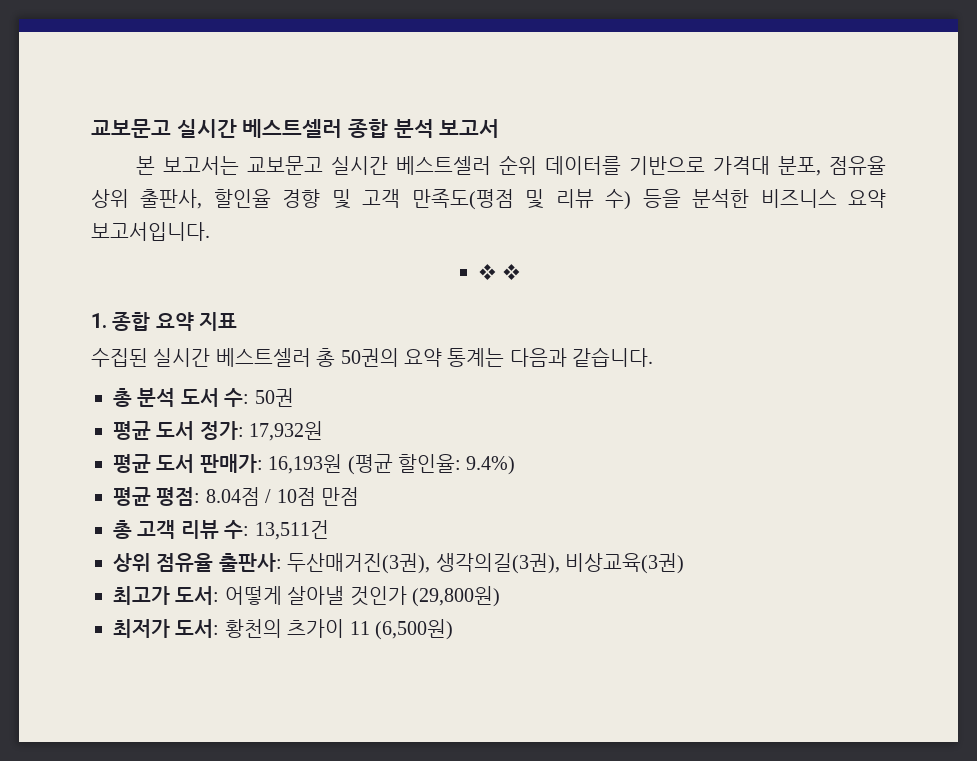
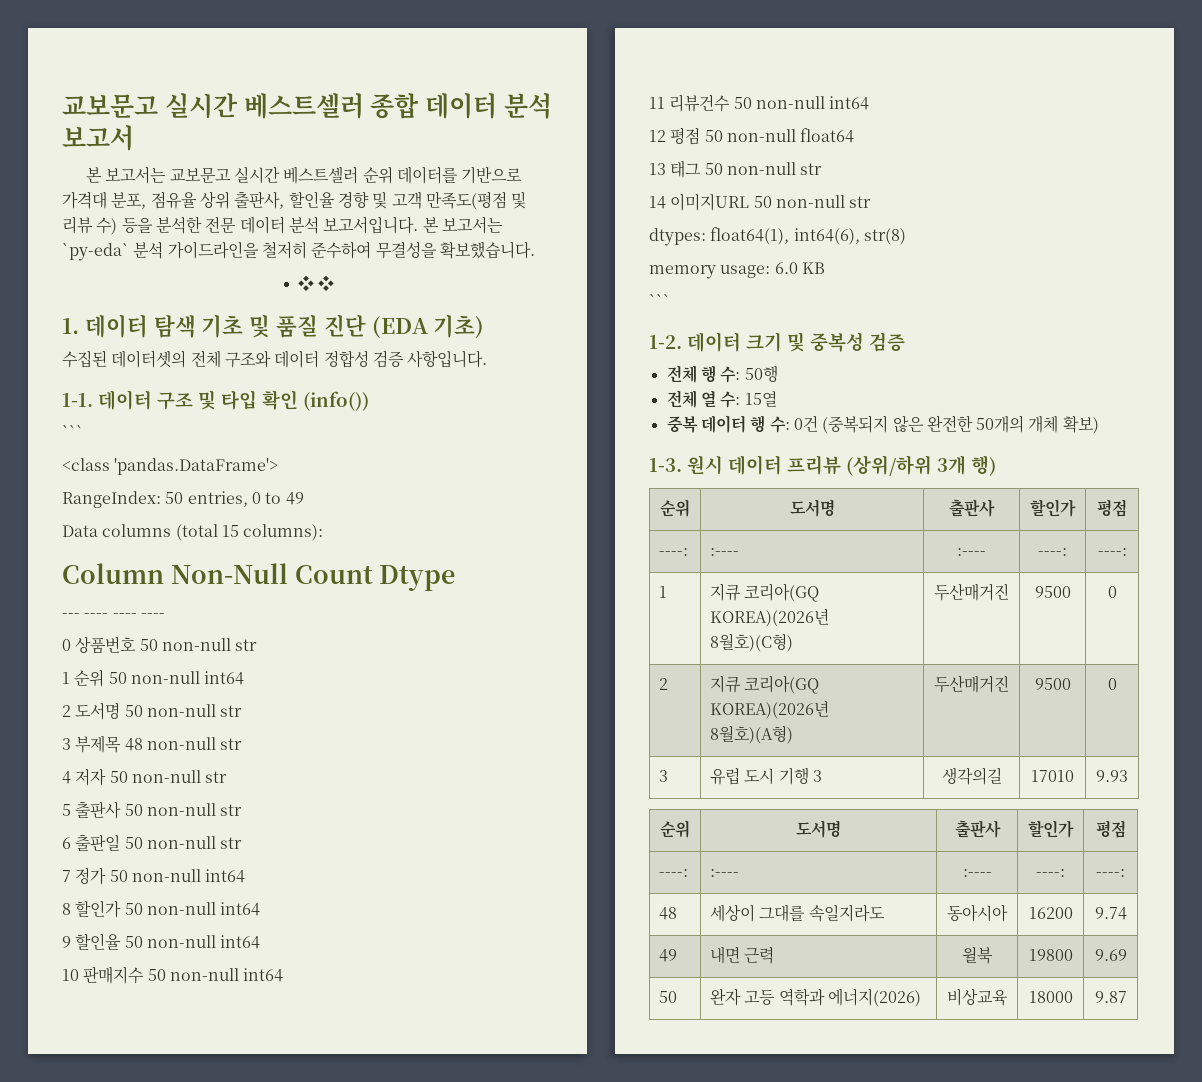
- 교보문고 실시간 베스트셀러 종합 분석 보고서
+ 교보문고 실시간 베스트셀러 종합 데이터 분석 보고서
- 본 보고서는 교보문고 실시간 베스트셀러 순위 데이터를 기반으로 가격대 분포, 점유율 상위 출판사, 할인율 경향 및 고객 만족도(평점 및 리뷰 수) 등을 분석한 비즈니스 요약 보고서입니다.
+ 본 보고서는 교보문고 실시간 베스트셀러 순위 데이터를 기반으로 가격대 분포, 점유율 상위 출판사, 할인율 경향 및 고객 만족도(평점 및 리뷰 수) 등을 분석한 전문 데이터 분석 보고서입니다. 본 보고서는 `py-eda` 분석 가이드라인을 철저히 준수하여 무결성을 확보했습니다.
  ❖ ❖
- 1. 종합 요약 지표
- 수집된 실시간 베스트셀러 총 50권의 요약 통계는 다음과 같습니다.
- 총 분석 도서 수: 50권
- 평균 도서 정가: 17,932원
- 평균 도서 판매가: 16,193원 (평균 할인율: 9.4%)
- 평균 평점: 8.04점 / 10점 만점
- 총 고객 리뷰 수: 13,511건
- 상위 점유율 출판사: 두산매거진(3권), 생각의길(3권), 비상교육(3권)
- 최고가 도서: 어떻게 살아낼 것인가 (29,800원)
- 최저가 도서: 황천의 츠가이 11 (6,500원)
+ 1. 데이터 탐색 기초 및 품질 진단 (EDA 기초)
+ 수집된 데이터셋의 전체 구조와 데이터 정합성 검증 사항입니다.
+ 1-1. 데이터 구조 및 타입 확인 (info())
+ ```
+ <class 'pandas.DataFrame'>
+ RangeIndex: 50 entries, 0 to 49
+ Data columns (total 15 columns):
+ Column Non-Null Count Dtype
+ --- ---- ---- ----
+ 0 상품번호 50 non-null str
+ 1 순위 50 non-null int64
+ 2 도서명 50 non-null str
+ 3 부제목 48 non-null str
+ 4 저자 50 non-null str
+ 5 출판사 50 non-null str
+ 6 출판일 50 non-null str
+ 7 정가 50 non-null int64
+ 8 할인가 50 non-null int64
+ 9 할인율 50 non-null int64
+ 10 판매지수 50 non-null int64
+ 11 리뷰건수 50 non-null int64
+ 12 평점 50 non-null float64
+ 13 태그 50 non-null str
+ 14 이미지URL 50 non-null str
+ dtypes: float64(1), int64(6), str(8)
+ memory usage: 6.0 KB
+ ```
+ 1-2. 데이터 크기 및 중복성 검증
+ 전체 행 수: 50행
+ 전체 열 수: 15열
+ 중복 데이터 행 수: 0건 (중복되지 않은 완전한 50개의 개체 확보)
+ 1-3. 원시 데이터 프리뷰 (상위/하위 3개 행)
+ 순위 | 도서명 | 출판사 | 할인가 | 평점
+ ----: | :---- | :---- | ----: | ----:
+ 1 | 지큐 코리아(GQ KOREA)(2026년 8월호)(C형) | 두산매거진 | 9500 | 0
+ 2 | 지큐 코리아(GQ KOREA)(2026년 8월호)(A형) | 두산매거진 | 9500 | 0
+ 3 | 유럽 도시 기행 3 | 생각의길 | 17010 | 9.93
+ 순위 | 도서명 | 출판사 | 할인가 | 평점
+ ----: | :---- | :---- | ----: | ----:
+ 48 | 세상이 그대를 속일지라도 | 동아시아 | 16200 | 9.74
+ 49 | 내면 근력 | 윌북 | 19800 | 9.69
+ 50 | 완자 고등 역학과 에너지(2026) | 비상교육 | 18000 | 9.87

